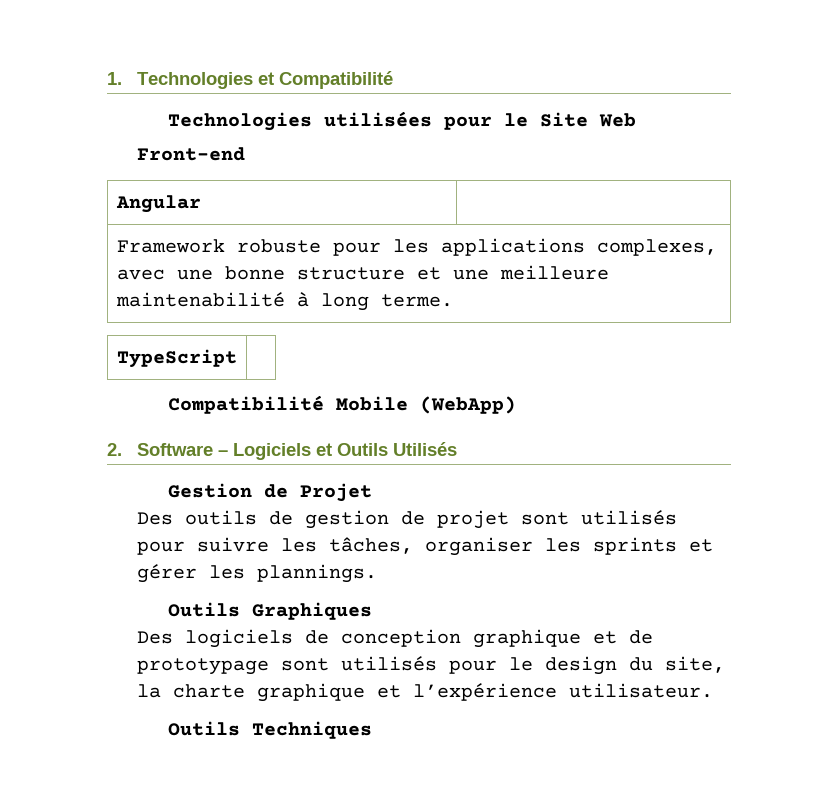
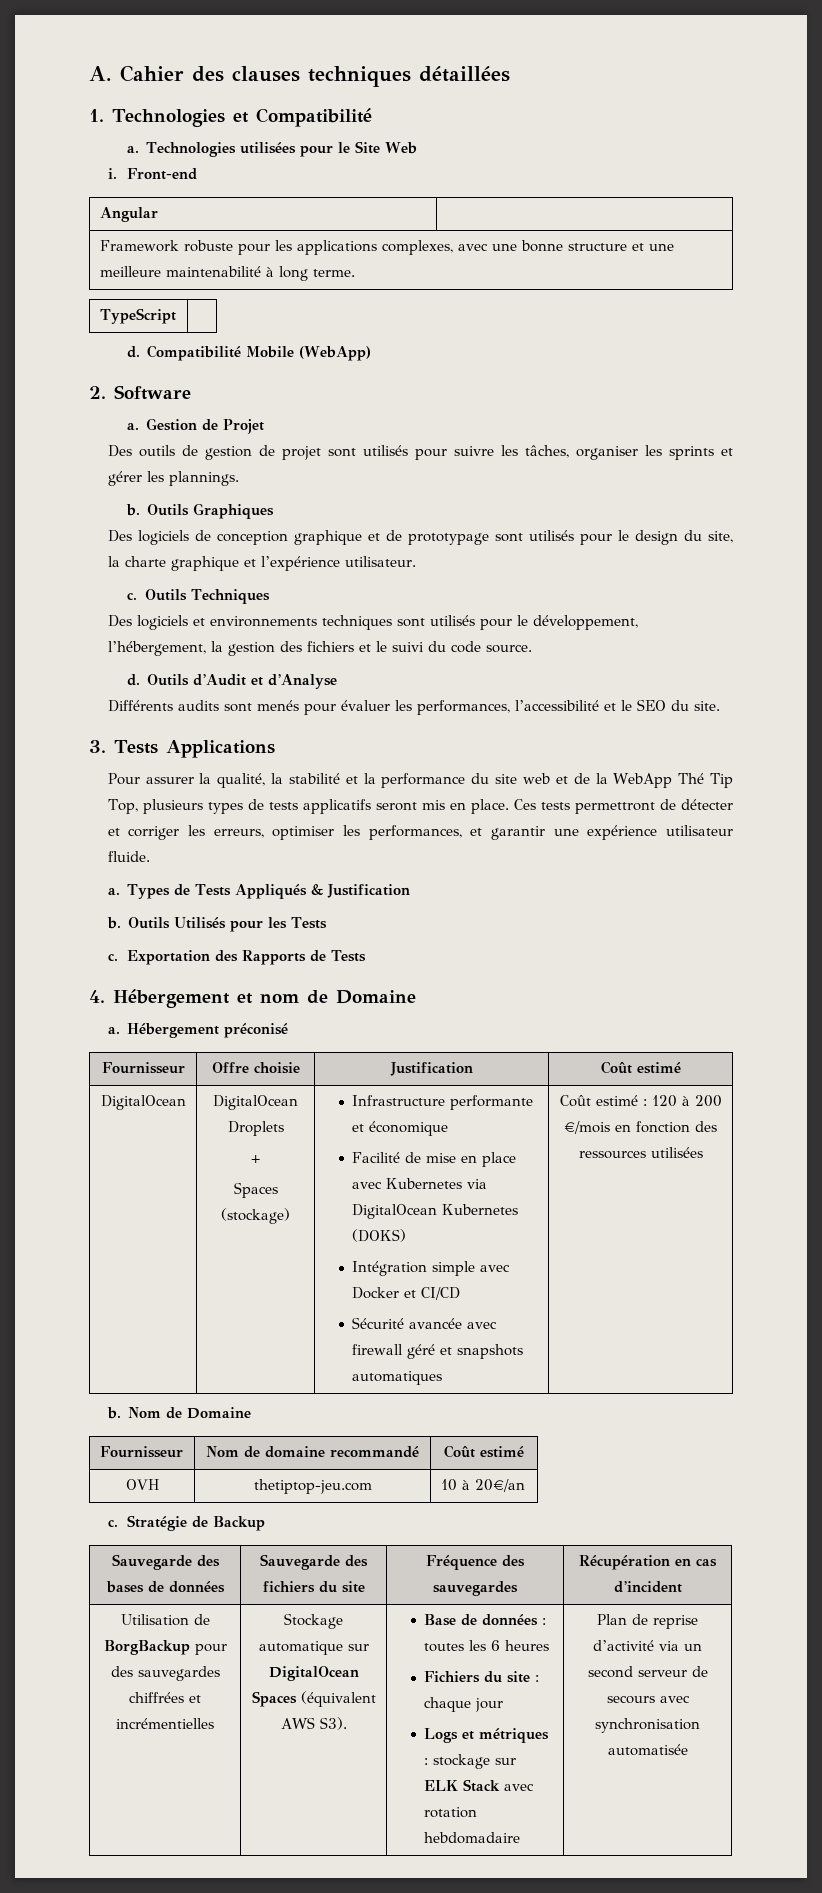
+ A. Cahier des clauses techniques détaillées
  1. Technologies et Compatibilité
- Technologies utilisées pour le Site Web
+ a. Technologies utilisées pour le Site Web
+ i.
  TypeScript |
- Compatibilité Mobile (WebApp)
+ d. Compatibilité Mobile (WebApp)
- 2. Software – Logiciels et Outils Utilisés
- Gestion de Projet
+ 2. Software
+ a. Gestion de Projet
  Des outils de gestion de projet sont utilisés pour suivre les tâches, organiser les sprints et gérer les plannings.
- Outils Graphiques
+ b. Outils Graphiques
  Des logiciels de conception graphique et de prototypage sont utilisés pour le design du site, la charte graphique et l’expérience utilisateur.
- Outils Techniques
+ c. Outils Techniques
+ Des logiciels et environnements techniques sont utilisés pour le développement, l’hébergement, la gestion des fichiers et le suivi du code source.
+ d. Outils d’Audit et d’Analyse
+ Différents audits sont menés pour évaluer les performances, l’accessibilité et le SEO du site.
+ 3. Tests Applications
+ Pour assurer la qualité, la stabilité et la performance du site web et de la WebApp Thé Tip Top, plusieurs types de tests applicatifs seront mis en place. Ces tests permettront de détecter et corriger les erreurs, optimiser les performances, et garantir une expérience utilisateur fluide.
+ a. Types de Tests Appliqués & Justification
+ b. Outils Utilisés pour les Tests
+ c. Exportation des Rapports de Tests
+ 4. Hébergement et nom de Domaine
+ a. Hébergement préconisé
+ Fournisseur | Offre choisie | Justification | Coût estimé
+ DigitalOcean | DigitalOcean Droplets
+ +
+ Spaces (stockage) | Infrastructure performante et économique
+ Facilité de mise en place avec Kubernetes via DigitalOcean Kubernetes (DOKS)
+ Intégration simple avec Docker et CI/CD
+ Sécurité avancée avec firewall géré et snapshots automatiques | Coût estimé : 120 à 200 €/mois en fonction des ressources utilisées
+ b. Nom de Domaine
+ Fournisseur | Nom de domaine recommandé | Coût estimé
+ OVH | thetiptop-jeu.com | 10 à 20€/an
+ c. Stratégie de Backup
+ Sauvegarde des bases de données | Sauvegarde des fichiers du site | Fréquence des sauvegardes | Récupération en cas d’incident
+ Utilisation de BorgBackup pour des sauvegardes chiffrées et incrémentielles | Stockage automatique sur DigitalOcean Spaces (équivalent AWS S3). | Base de données : toutes les 6 heures
+ Fichiers du site : chaque jour
+ Logs et métriques : stockage sur ELK Stack avec rotation hebdomadaire | Plan de reprise d’activité via un second serveur de secours avec synchronisation automatisée

